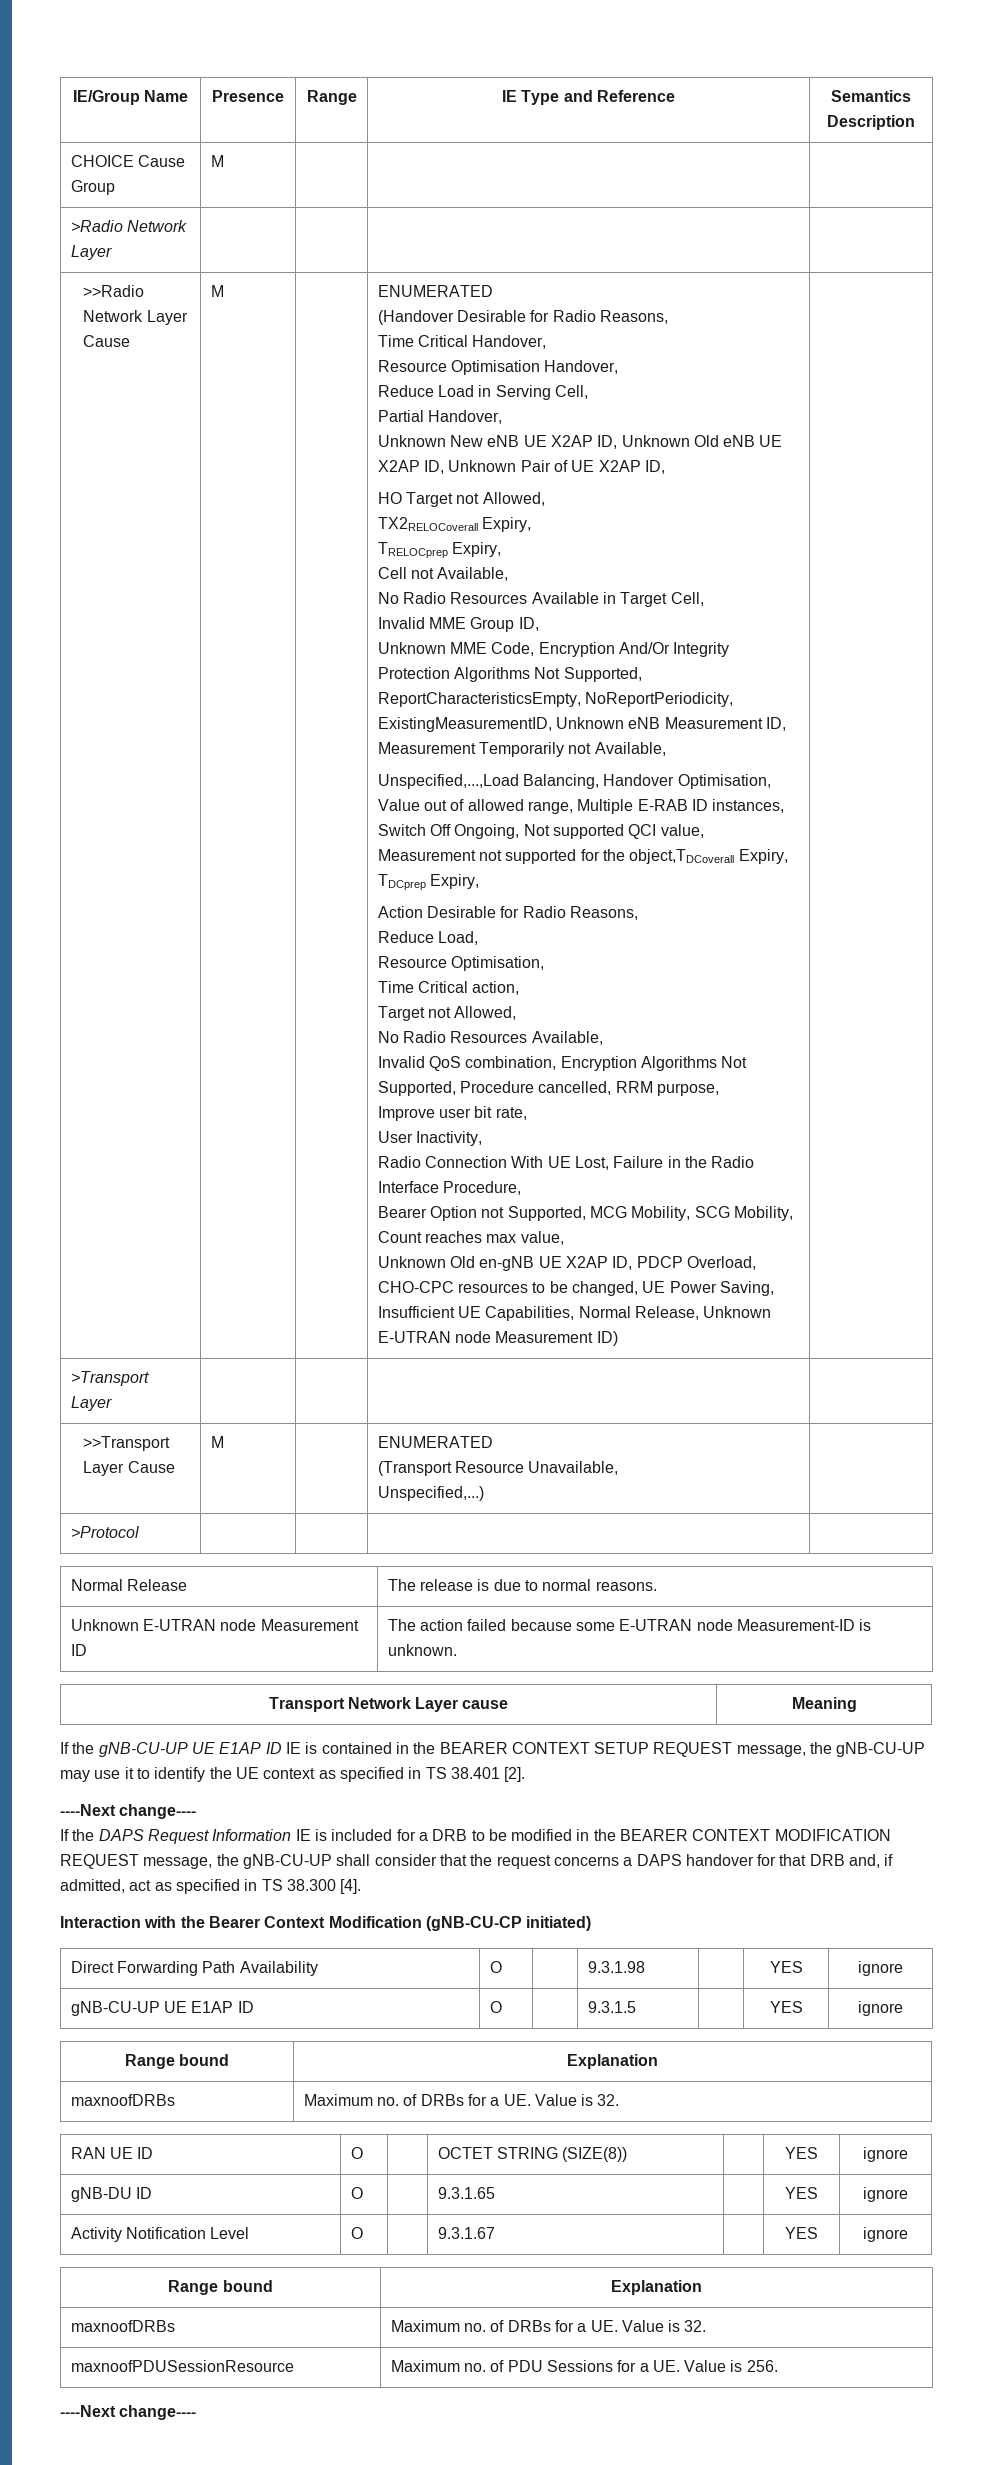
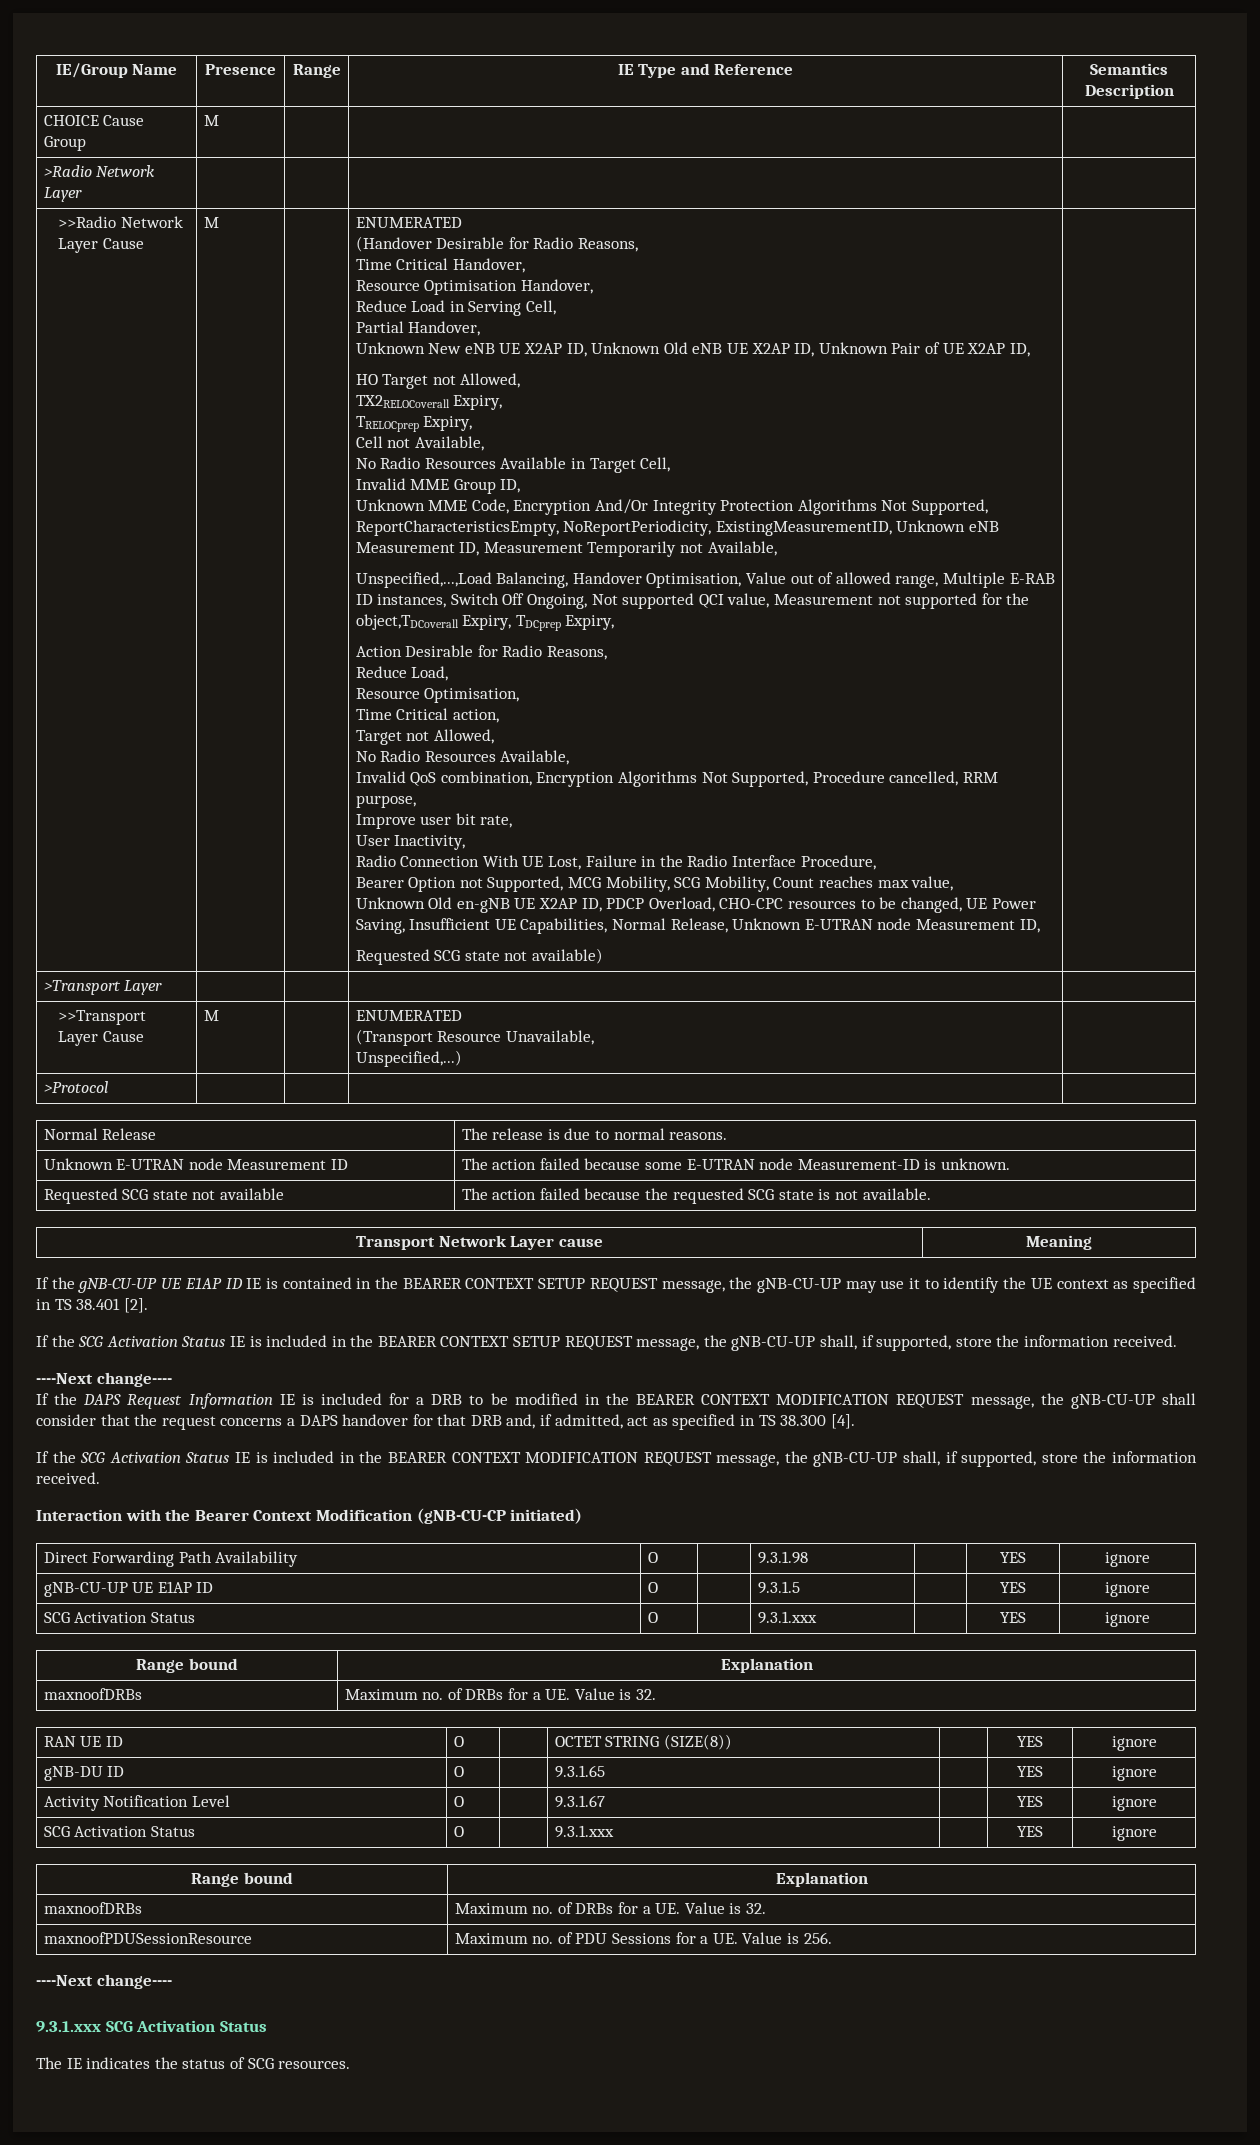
- Unknown Old en-gNB UE X2AP ID, PDCP Overload, CHO-CPC resources to be changed, UE Power Saving, Insufficient UE Capabilities, Normal Release, Unknown E-UTRAN node Measurement ID)
+ Unknown Old en-gNB UE X2AP ID, PDCP Overload, CHO-CPC resources to be changed, UE Power Saving, Insufficient UE Capabilities, Normal Release, Unknown E-UTRAN node Measurement ID,
+ Requested SCG state not available)
+ Requested SCG state not available | The action failed because the requested SCG state is not available.
+ If the SCG Activation Status IE is included in the BEARER CONTEXT SETUP REQUEST message, the gNB-CU-UP shall, if supported, store the information received.
+ If the SCG Activation Status IE is included in the BEARER CONTEXT MODIFICATION REQUEST message, the gNB-CU-UP shall, if supported, store the information received.
  gNB-CU-UP UE E1AP ID | O | | 9.3.1.5 | | YES | ignore
+ SCG Activation Status | O | | 9.3.1.xxx | | YES | ignore
  Activity Notification Level | O | | 9.3.1.67 | | YES | ignore
+ SCG Activation Status | O | | 9.3.1.xxx | | YES | ignore
+ 9.3.1.xxx SCG Activation Status
+ The IE indicates the status of SCG resources.

